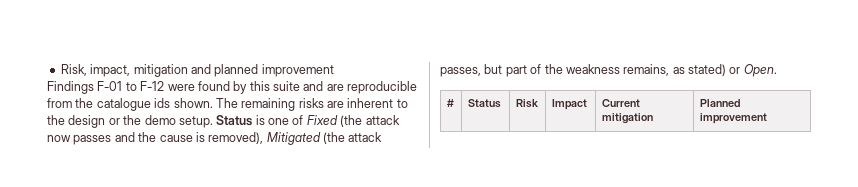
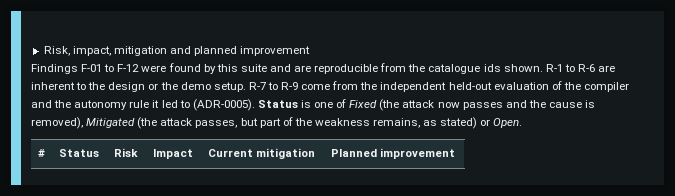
- The remaining risks are inherent to the design or the demo setup.
+ R-1 to R-6 are inherent to the design or the demo setup.
+ R-7 to R-9 come from the independent held-out evaluation of the compiler and the autonomy rule it led to (ADR-0005).

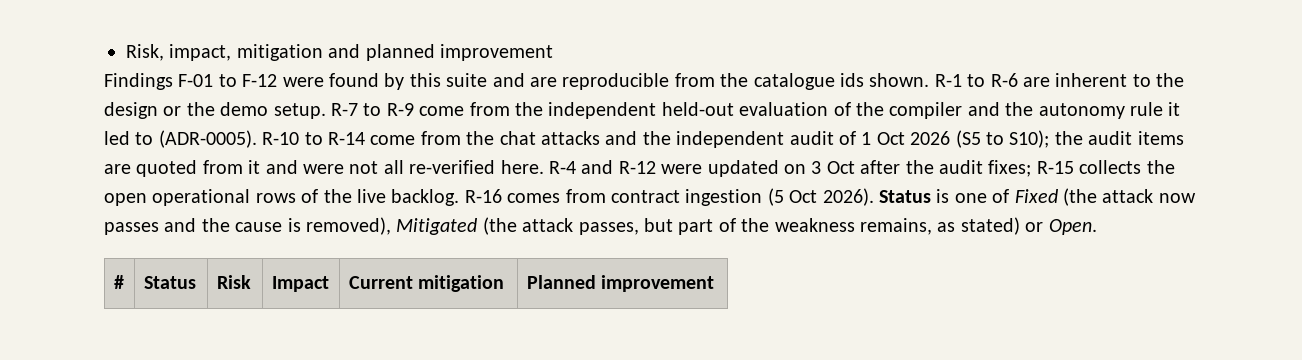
+ R-10 to R-14 come from the chat attacks and the independent audit of 1 Oct 2026 (S5 to S10); the audit items are quoted from it and were not all re-verified here. R-4 and R-12 were updated on 3 Oct after the audit fixes; R-15 collects the open operational rows of the live backlog. R-16 comes from contract ingestion (5 Oct 2026).

